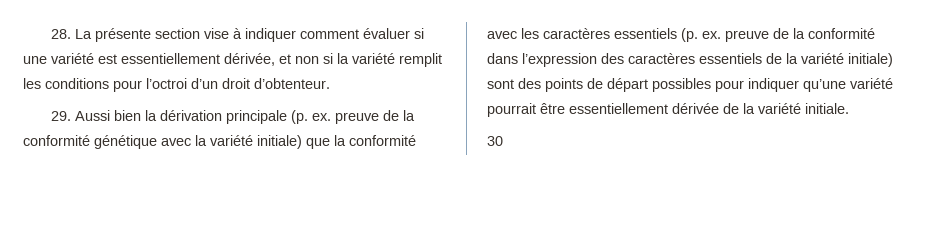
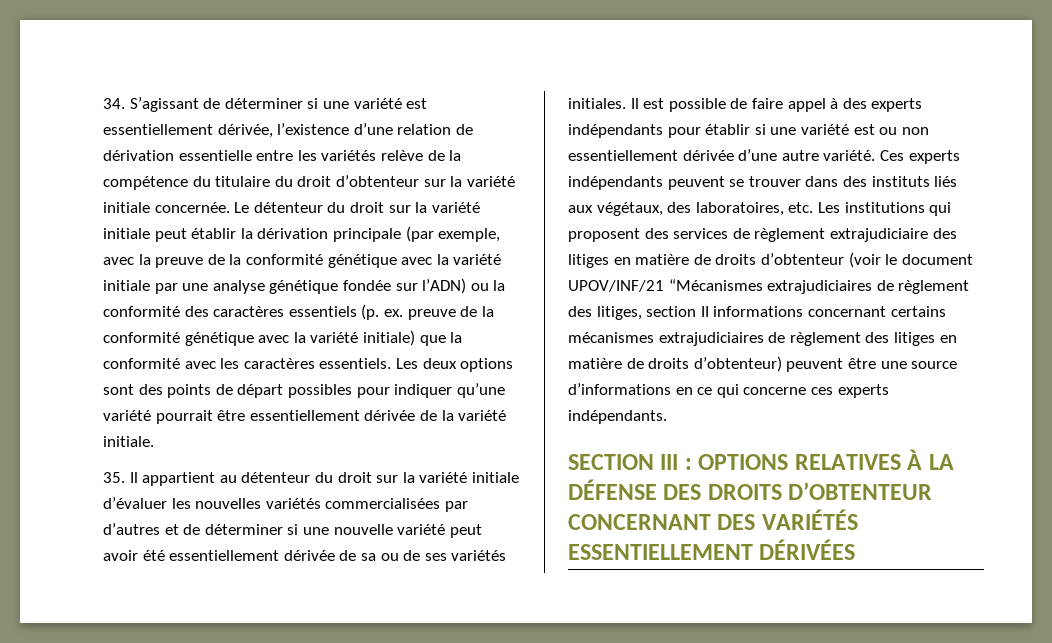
- 28. La présente section vise à indiquer comment évaluer si une variété est essentiellement dérivée, et non si la variété remplit les conditions pour l’octroi d’un droit d’obtenteur.
- 29. Aussi bien la dérivation principale (p. ex. preuve de la conformité génétique avec la variété initiale) que la conformité avec les caractères essentiels (p. ex. preuve de la conformité dans l’expression des caractères essentiels de la variété initiale) sont des points de départ possibles pour indiquer qu’une variété pourrait être essentiellement dérivée de la variété initiale.
+ 34. S’agissant de déterminer si une variété est essentiellement dérivée, l’existence d’une relation de dérivation essentielle entre les variétés relève de la compétence du titulaire du droit d’obtenteur sur la variété initiale concernée. Le détenteur du droit sur la variété initiale peut établir la dérivation principale (par exemple, avec la preuve de la conformité génétique avec la variété initiale par une analyse génétique fondée sur l’ADN) ou la conformité des caractères essentiels (p. ex. preuve de la conformité génétique avec la variété initiale) que la conformité avec les caractères essentiels. Les deux options sont des points de départ possibles pour indiquer qu’une variété pourrait être essentiellement dérivée de la variété initiale.
- 30
+ 35. Il appartient au détenteur du droit sur la variété initiale d’évaluer les nouvelles variétés commercialisées par d’autres et de déterminer si une nouvelle variété peut avoir été essentiellement dérivée de sa ou de ses variétés initiales. Il est possible de faire appel à des experts indépendants pour établir si une variété est ou non essentiellement dérivée d’une autre variété. Ces experts indépendants peuvent se trouver dans des instituts liés aux végétaux, des laboratoires, etc. Les institutions qui proposent des services de règlement extrajudiciaire des litiges en matière de droits d’obtenteur (voir le document UPOV/INF/21 “Mécanismes extrajudiciaires de règlement des litiges, section II informations concernant certains mécanismes extrajudiciaires de règlement des litiges en matière de droits d’obtenteur) peuvent être une source d’informations en ce qui concerne ces experts indépendants.
+ SECTION III : OPTIONS RELATIVES À LA DÉFENSE DES DROITS D’OBTENTEUR CONCERNANT DES VARIÉTÉS ESSENTIELLEMENT DÉRIVÉES

